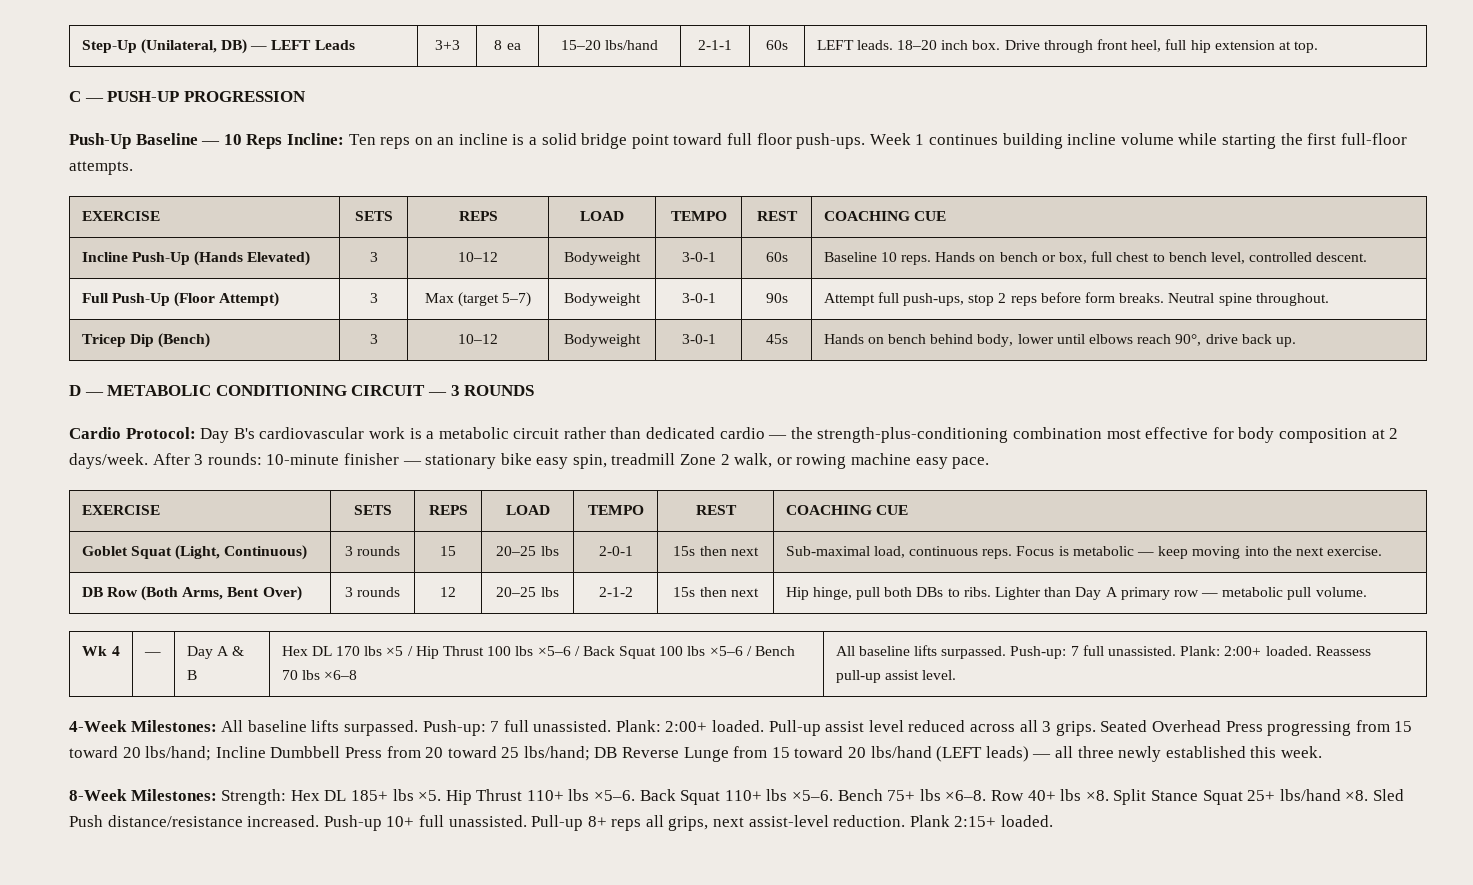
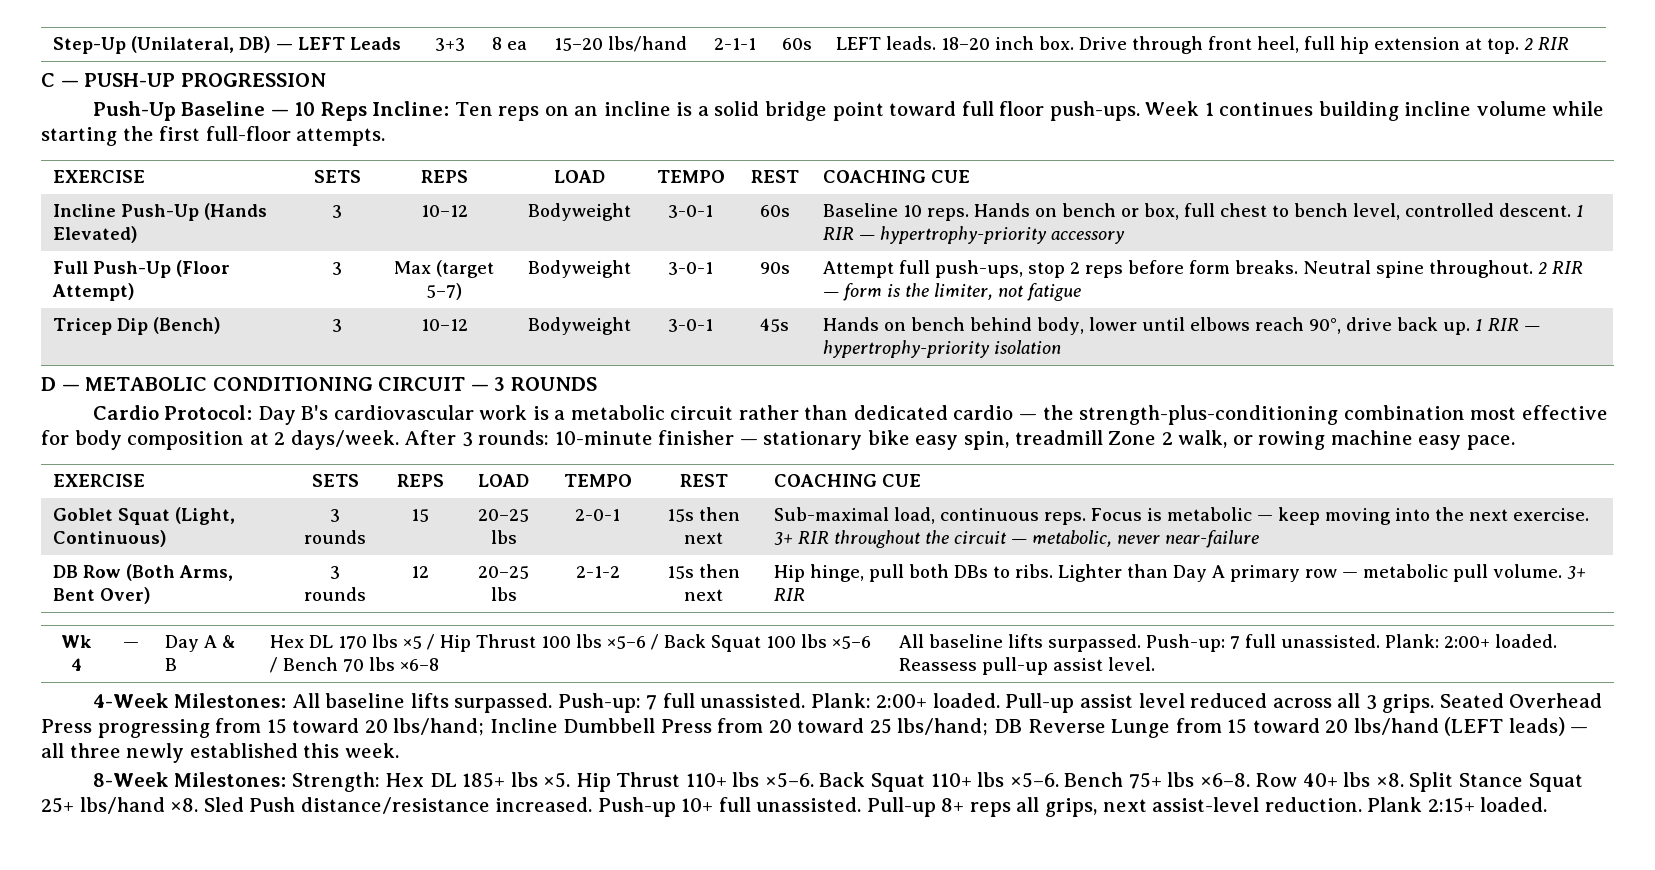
- Step-Up (Unilateral, DB) — LEFT Leads | 3+3 | 8 ea | 15–20 lbs/hand | 2-1-1 | 60s | LEFT leads. 18–20 inch box. Drive through front heel, full hip extension at top.
+ Step-Up (Unilateral, DB) — LEFT Leads | 3+3 | 8 ea | 15–20 lbs/hand | 2-1-1 | 60s | LEFT leads. 18–20 inch box. Drive through front heel, full hip extension at top. 2 RIR
- Incline Push-Up (Hands Elevated) | 3 | 10–12 | Bodyweight | 3-0-1 | 60s | Baseline 10 reps. Hands on bench or box, full chest to bench level, controlled descent.
+ Incline Push-Up (Hands Elevated) | 3 | 10–12 | Bodyweight | 3-0-1 | 60s | Baseline 10 reps. Hands on bench or box, full chest to bench level, controlled descent. 1 RIR — hypertrophy-priority accessory
- Full Push-Up (Floor Attempt) | 3 | Max (target 5–7) | Bodyweight | 3-0-1 | 90s | Attempt full push-ups, stop 2 reps before form breaks. Neutral spine throughout.
+ Full Push-Up (Floor Attempt) | 3 | Max (target 5–7) | Bodyweight | 3-0-1 | 90s | Attempt full push-ups, stop 2 reps before form breaks. Neutral spine throughout. 2 RIR — form is the limiter, not fatigue
- Tricep Dip (Bench) | 3 | 10–12 | Bodyweight | 3-0-1 | 45s | Hands on bench behind body, lower until elbows reach 90°, drive back up.
+ Tricep Dip (Bench) | 3 | 10–12 | Bodyweight | 3-0-1 | 45s | Hands on bench behind body, lower until elbows reach 90°, drive back up. 1 RIR — hypertrophy-priority isolation
- Goblet Squat (Light, Continuous) | 3 rounds | 15 | 20–25 lbs | 2-0-1 | 15s then next | Sub-maximal load, continuous reps. Focus is metabolic — keep moving into the next exercise.
+ Goblet Squat (Light, Continuous) | 3 rounds | 15 | 20–25 lbs | 2-0-1 | 15s then next | Sub-maximal load, continuous reps. Focus is metabolic — keep moving into the next exercise. 3+ RIR throughout the circuit — metabolic, never near-failure
- DB Row (Both Arms, Bent Over) | 3 rounds | 12 | 20–25 lbs | 2-1-2 | 15s then next | Hip hinge, pull both DBs to ribs. Lighter than Day A primary row — metabolic pull volume.
+ DB Row (Both Arms, Bent Over) | 3 rounds | 12 | 20–25 lbs | 2-1-2 | 15s then next | Hip hinge, pull both DBs to ribs. Lighter than Day A primary row — metabolic pull volume. 3+ RIR

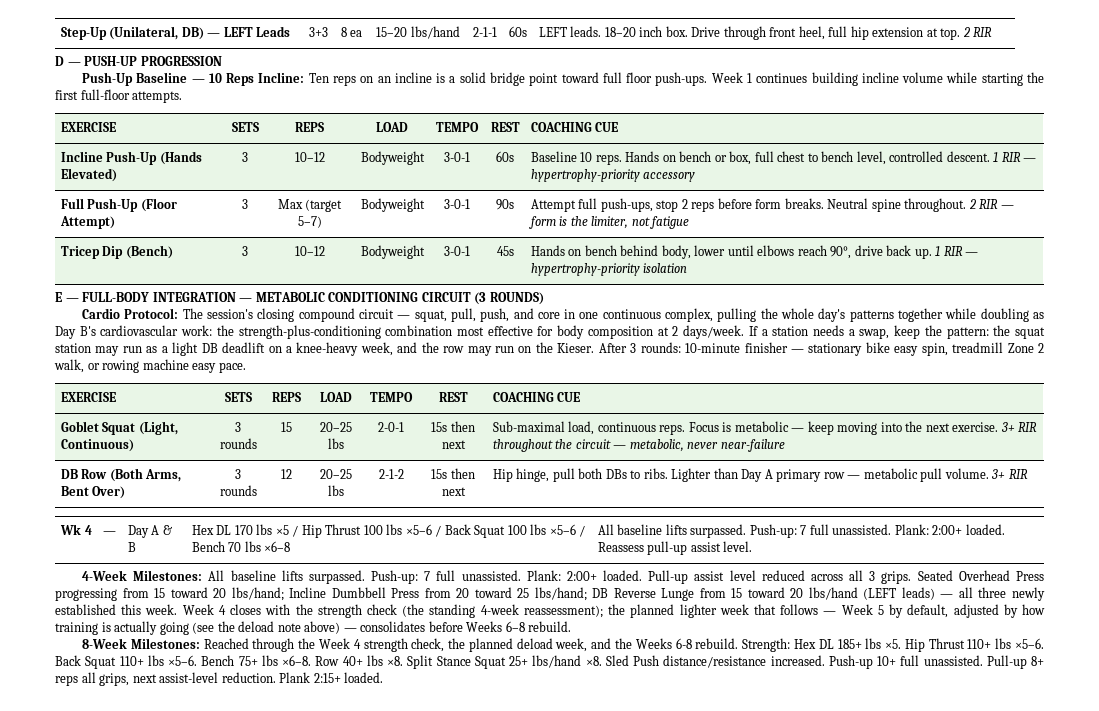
- C — PUSH-UP PROGRESSION
+ D — PUSH-UP PROGRESSION
- D — METABOLIC CONDITIONING CIRCUIT — 3 ROUNDS
+ E — FULL-BODY INTEGRATION — METABOLIC CONDITIONING CIRCUIT (3 ROUNDS)
- Cardio Protocol: Day B's cardiovascular work is a metabolic circuit rather than dedicated cardio — the strength-plus-conditioning combination most effective for body composition at 2 days/week.
+ Cardio Protocol: The session's closing compound circuit — squat, pull, push, and core in one continuous complex, pulling the whole day's patterns together while doubling as Day B's cardiovascular work: the strength-plus-conditioning combination most effective for body composition at 2 days/week.
+ If a station needs a swap, keep the pattern: the squat station may run as a light DB deadlift on a knee-heavy week, and the row may run on the Kieser.
- Seated Overhead Press progressing from 15 toward 20 lbs/hand; Incline Dumbbell Press from 20 toward 25 lbs/hand; DB Reverse Lunge from 15 toward 20 lbs/hand (LEFT leads) — all three newly established this week.
- 8-Week Milestones: Strength: Hex DL 185+ lbs ×5.
+ Seated Overhead Press progressing from 15 toward 20 lbs/hand; Incline Dumbbell Press from 20 toward 25 lbs/hand; DB Reverse Lunge from 15 toward 20 lbs/hand (LEFT leads) — all three newly established this week. Week 4 closes with the strength check (the standing 4-week reassessment); the planned lighter week that follows — Week 5 by default, adjusted by how training is actually going (see the deload note above) — consolidates before Weeks 6–8 rebuild.
+ 8-Week Milestones: Reached through the Week 4 strength check, the planned deload week, and the Weeks 6-8 rebuild. Strength: Hex DL 185+ lbs ×5.

